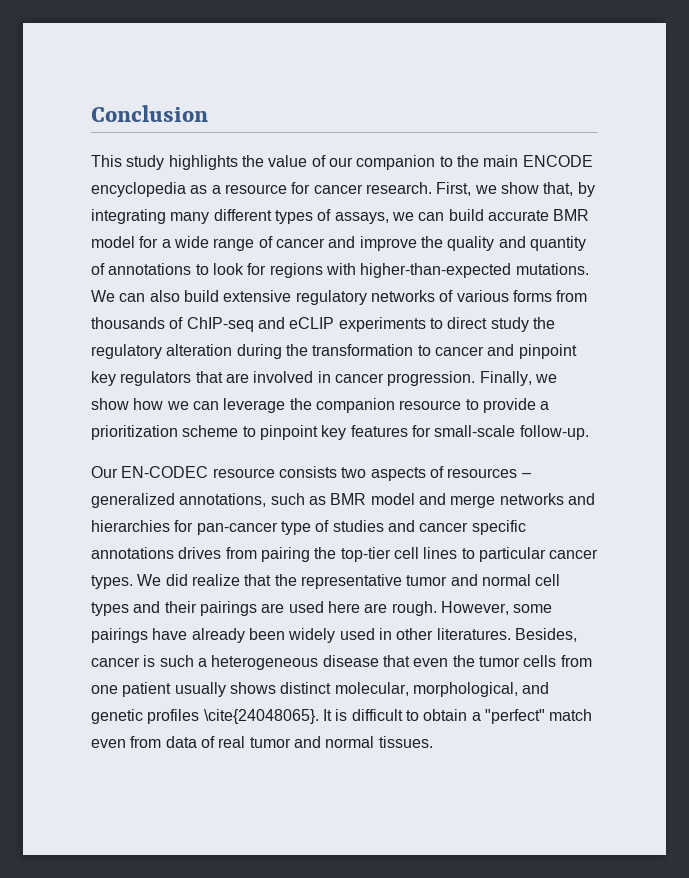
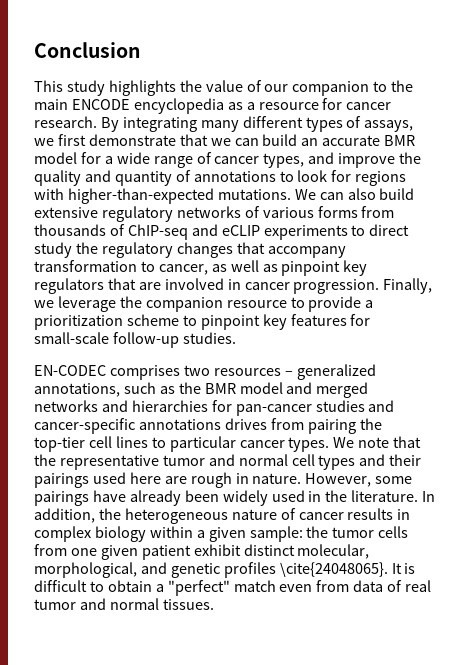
- First, we show that, by integrating many different types of assays, we can build accurate BMR model for a wide range of cancer and improve the quality and quantity of annotations to look for regions with higher-than-expected mutations.
+ By integrating many different types of assays, we first demonstrate that we can build an accurate BMR model for a wide range of cancer types, and improve the quality and quantity of annotations to look for regions with higher-than-expected mutations.
- We can also build extensive regulatory networks of various forms from thousands of ChIP-seq and eCLIP experiments to direct study the regulatory alteration during the transformation to cancer and pinpoint key regulators that are involved in cancer progression.
+ We can also build extensive regulatory networks of various forms from thousands of ChIP-seq and eCLIP experiments to direct study the regulatory changes that accompany transformation to cancer, as well as pinpoint key regulators that are involved in cancer progression.
- Finally, we show how we can leverage the companion resource to provide a prioritization scheme to pinpoint key features for small-scale follow-up.
- Our EN-CODEC resource consists two aspects of resources – generalized annotations, such as BMR model and merge networks and hierarchies for pan-cancer type of studies and cancer specific annotations drives from pairing the top-tier cell lines to particular cancer types.
+ Finally, we leverage the companion resource to provide a prioritization scheme to pinpoint key features for small-scale follow-up studies.
+ EN-CODEC comprises two resources – generalized annotations, such as the BMR model and merged networks and hierarchies for pan-cancer studies and cancer-specific annotations drives from pairing the top-tier cell lines to particular cancer types.
- We did realize that the representative tumor and normal cell types and their pairings are used here are rough.
+ We note that the representative tumor and normal cell types and their pairings used here are rough in nature.
- However, some pairings have already been widely used in other literatures. Besides, cancer is such a heterogeneous disease that even the tumor cells from one patient usually shows distinct molecular, morphological, and genetic profiles \cite{24048065}.
+ However, some pairings have already been widely used in the literature. In addition, the heterogeneous nature of cancer results in complex biology within a given sample: the tumor cells from one given patient exhibit distinct molecular, morphological, and genetic profiles \cite{24048065}.

